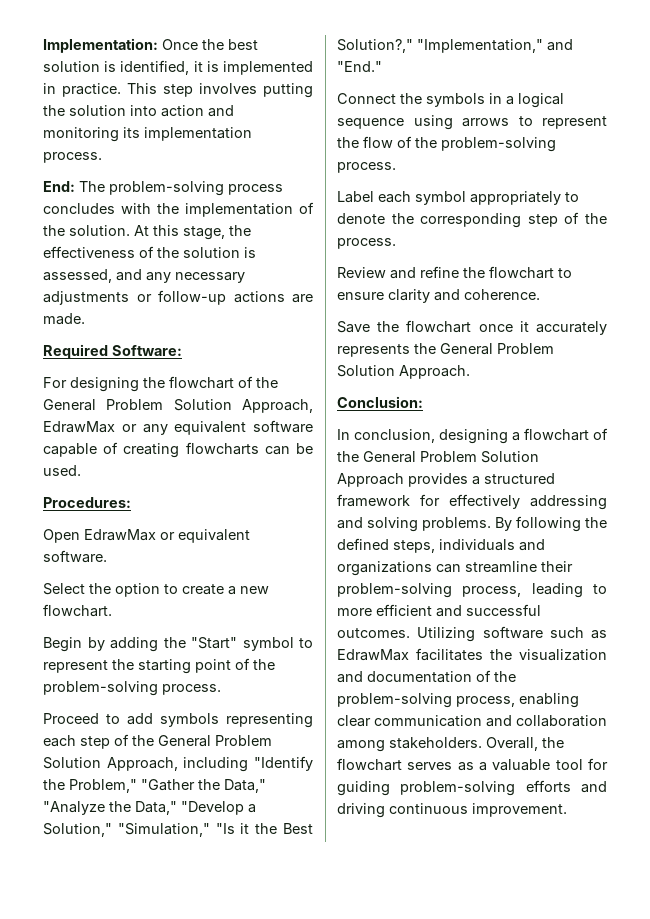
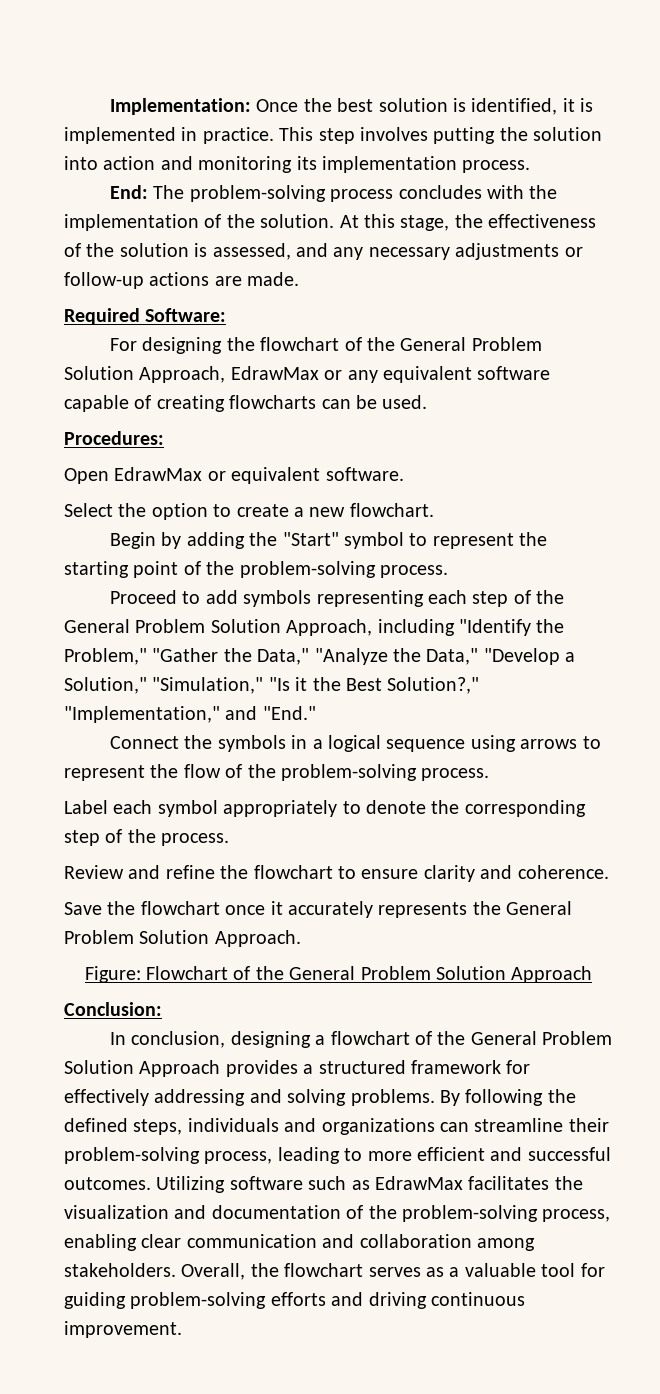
+ Figure: Flowchart of the General Problem Solution Approach

